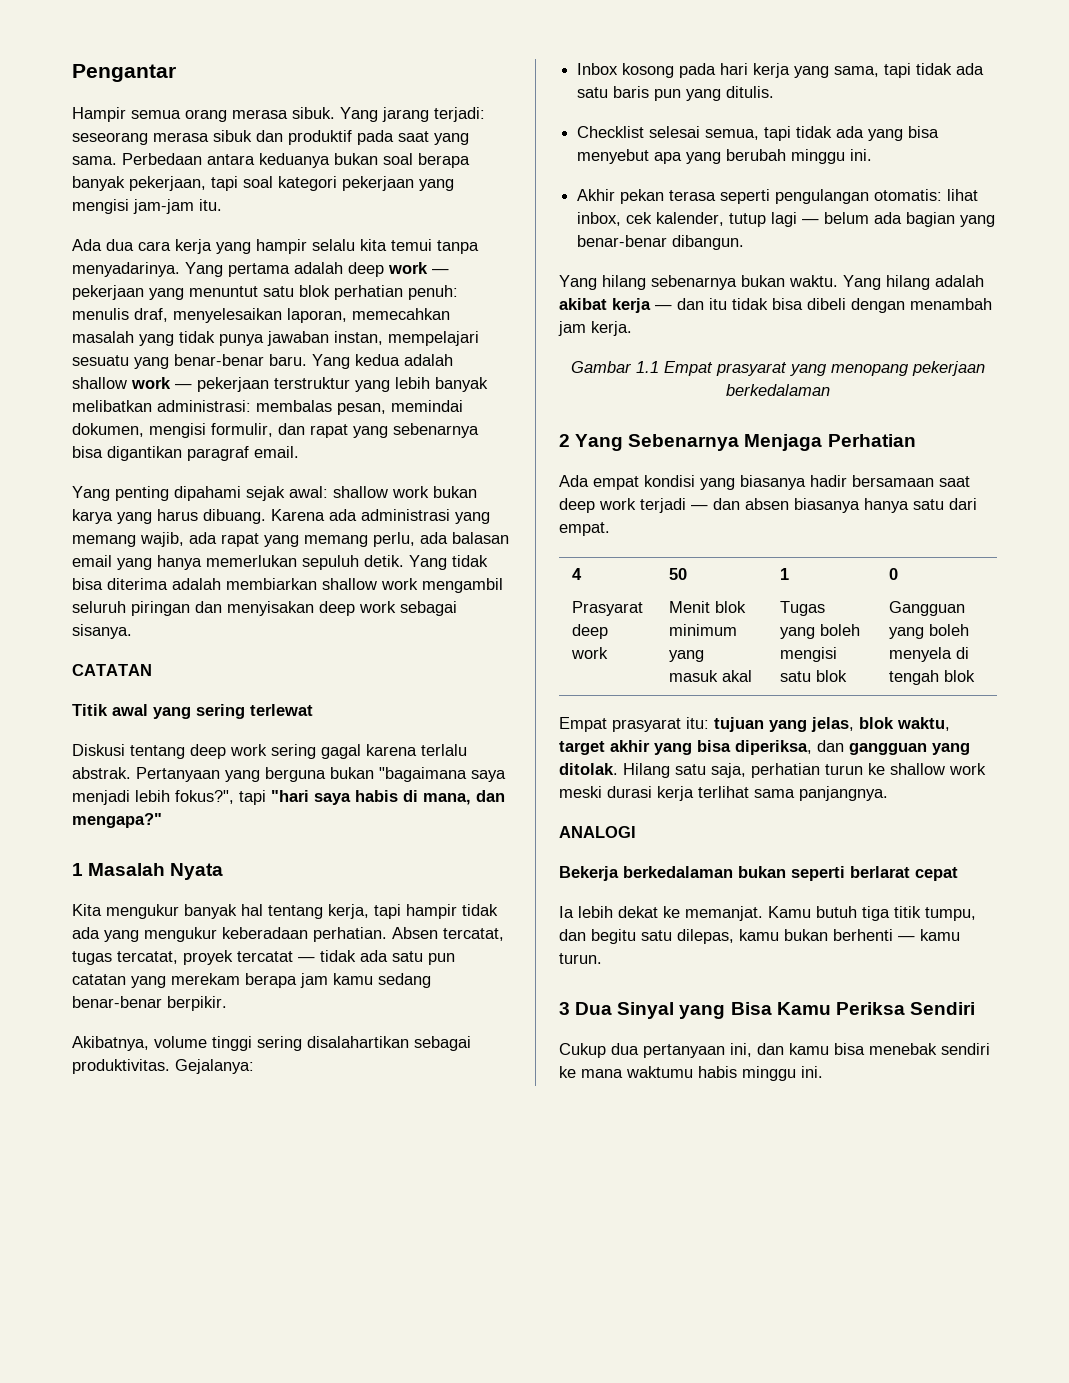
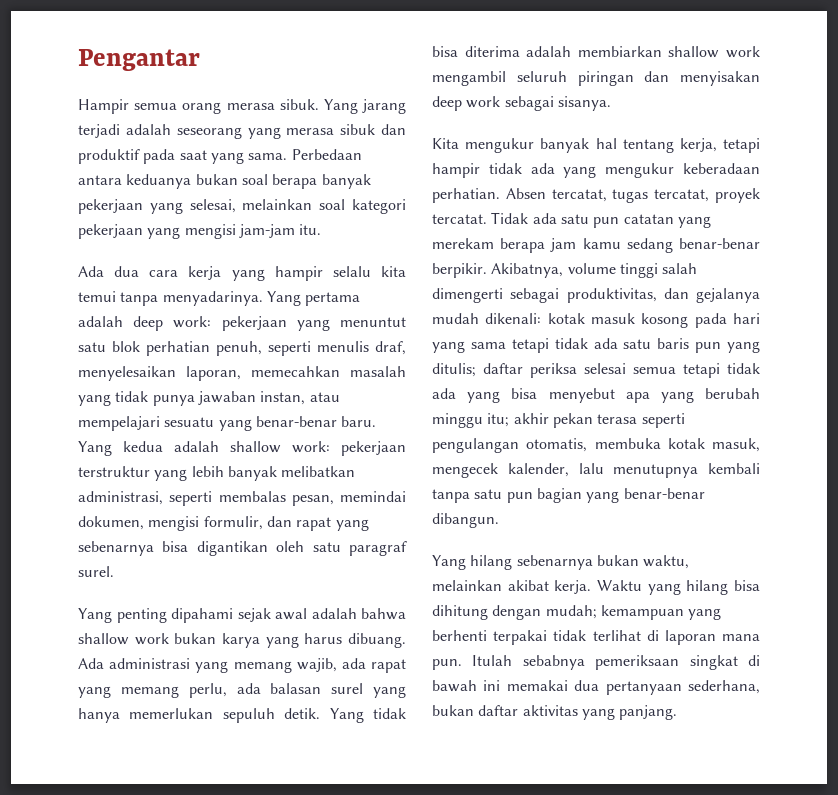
- Yang jarang terjadi: seseorang merasa sibuk dan produktif pada saat yang sama.
+ Yang jarang terjadi adalah seseorang yang merasa sibuk dan produktif pada saat yang sama.
- Perbedaan antara keduanya bukan soal berapa banyak pekerjaan, tapi soal kategori pekerjaan yang mengisi jam-jam itu.
+ Perbedaan antara keduanya bukan soal berapa banyak pekerjaan yang selesai, melainkan soal kategori pekerjaan yang mengisi jam-jam itu.
- Yang pertama adalah deep work — pekerjaan yang menuntut satu blok perhatian penuh: menulis draf, menyelesaikan laporan, memecahkan masalah yang tidak punya jawaban instan, mempelajari sesuatu yang benar-benar baru.
+ Yang pertama adalah deep work: pekerjaan yang menuntut satu blok perhatian penuh, seperti menulis draf, menyelesaikan laporan, memecahkan masalah yang tidak punya jawaban instan, atau mempelajari sesuatu yang benar-benar baru.
- Yang kedua adalah shallow work — pekerjaan terstruktur yang lebih banyak melibatkan administrasi: membalas pesan, memindai dokumen, mengisi formulir, dan rapat yang sebenarnya bisa digantikan paragraf email.
+ Yang kedua adalah shallow work: pekerjaan terstruktur yang lebih banyak melibatkan administrasi, seperti membalas pesan, memindai dokumen, mengisi formulir, dan rapat yang sebenarnya bisa digantikan oleh satu paragraf surel.
- Yang penting dipahami sejak awal: shallow work bukan karya yang harus dibuang.
+ Yang penting dipahami sejak awal adalah bahwa shallow work bukan karya yang harus dibuang.
- Karena ada administrasi yang memang wajib, ada rapat yang memang perlu, ada balasan email yang hanya memerlukan sepuluh detik.
+ Ada administrasi yang memang wajib, ada rapat yang memang perlu, ada balasan surel yang hanya memerlukan sepuluh detik.
- CATATAN
- Titik awal yang sering terlewat
- Diskusi tentang deep work sering gagal karena terlalu abstrak. Pertanyaan yang berguna bukan "bagaimana saya menjadi lebih fokus?", tapi "hari saya habis di mana, dan mengapa?"
- 1 Masalah Nyata
- Kita mengukur banyak hal tentang kerja, tapi hampir tidak ada yang mengukur keberadaan perhatian.
+ Kita mengukur banyak hal tentang kerja, tetapi hampir tidak ada yang mengukur keberadaan perhatian.
- Absen tercatat, tugas tercatat, proyek tercatat — tidak ada satu pun catatan yang merekam berapa jam kamu sedang benar-benar berpikir.
- Akibatnya, volume tinggi sering disalahartikan sebagai produktivitas. Gejalanya:
- Inbox kosong pada hari kerja yang sama, tapi tidak ada satu baris pun yang ditulis.
- Checklist selesai semua, tapi tidak ada yang bisa menyebut apa yang berubah minggu ini.
- Akhir pekan terasa seperti pengulangan otomatis: lihat inbox, cek kalender, tutup lagi — belum ada bagian yang benar-benar dibangun.
+ Absen tercatat, tugas tercatat, proyek tercatat. Tidak ada satu pun catatan yang merekam berapa jam kamu sedang benar-benar berpikir. Akibatnya, volume tinggi salah dimengerti sebagai produktivitas, dan gejalanya mudah dikenali: kotak masuk kosong pada hari yang sama tetapi tidak ada satu baris pun yang ditulis; daftar periksa selesai semua tetapi tidak ada yang bisa menyebut apa yang berubah minggu itu; akhir pekan terasa seperti pengulangan otomatis, membuka kotak masuk, mengecek kalender, lalu menutupnya kembali tanpa satu pun bagian yang benar-benar dibangun.
- Yang hilang sebenarnya bukan waktu. Yang hilang adalah akibat kerja — dan itu tidak bisa dibeli dengan menambah jam kerja.
- Gambar 1.1 Empat prasyarat yang menopang pekerjaan berkedalaman
- 2 Yang Sebenarnya Menjaga Perhatian
- Ada empat kondisi yang biasanya hadir bersamaan saat deep work terjadi — dan absen biasanya hanya satu dari empat.
- 4
- Prasyarat deep work | 50
- Menit blok minimum yang masuk akal | 1
- Tugas yang boleh mengisi satu blok | 0
- Gangguan yang boleh menyela di tengah blok
- Empat prasyarat itu: tujuan yang jelas, blok waktu, target akhir yang bisa diperiksa, dan gangguan yang ditolak. Hilang satu saja, perhatian turun ke shallow work meski durasi kerja terlihat sama panjangnya.
- ANALOGI
- Bekerja berkedalaman bukan seperti berlarat cepat
- Ia lebih dekat ke memanjat. Kamu butuh tiga titik tumpu, dan begitu satu dilepas, kamu bukan berhenti — kamu turun.
- 3 Dua Sinyal yang Bisa Kamu Periksa Sendiri
- Cukup dua pertanyaan ini, dan kamu bisa menebak sendiri ke mana waktumu habis minggu ini.
+ Yang hilang sebenarnya bukan waktu, melainkan akibat kerja. Waktu yang hilang bisa dihitung dengan mudah; kemampuan yang berhenti terpakai tidak terlihat di laporan mana pun. Itulah sebabnya pemeriksaan singkat di bawah ini memakai dua pertanyaan sederhana, bukan daftar aktivitas yang panjang.

